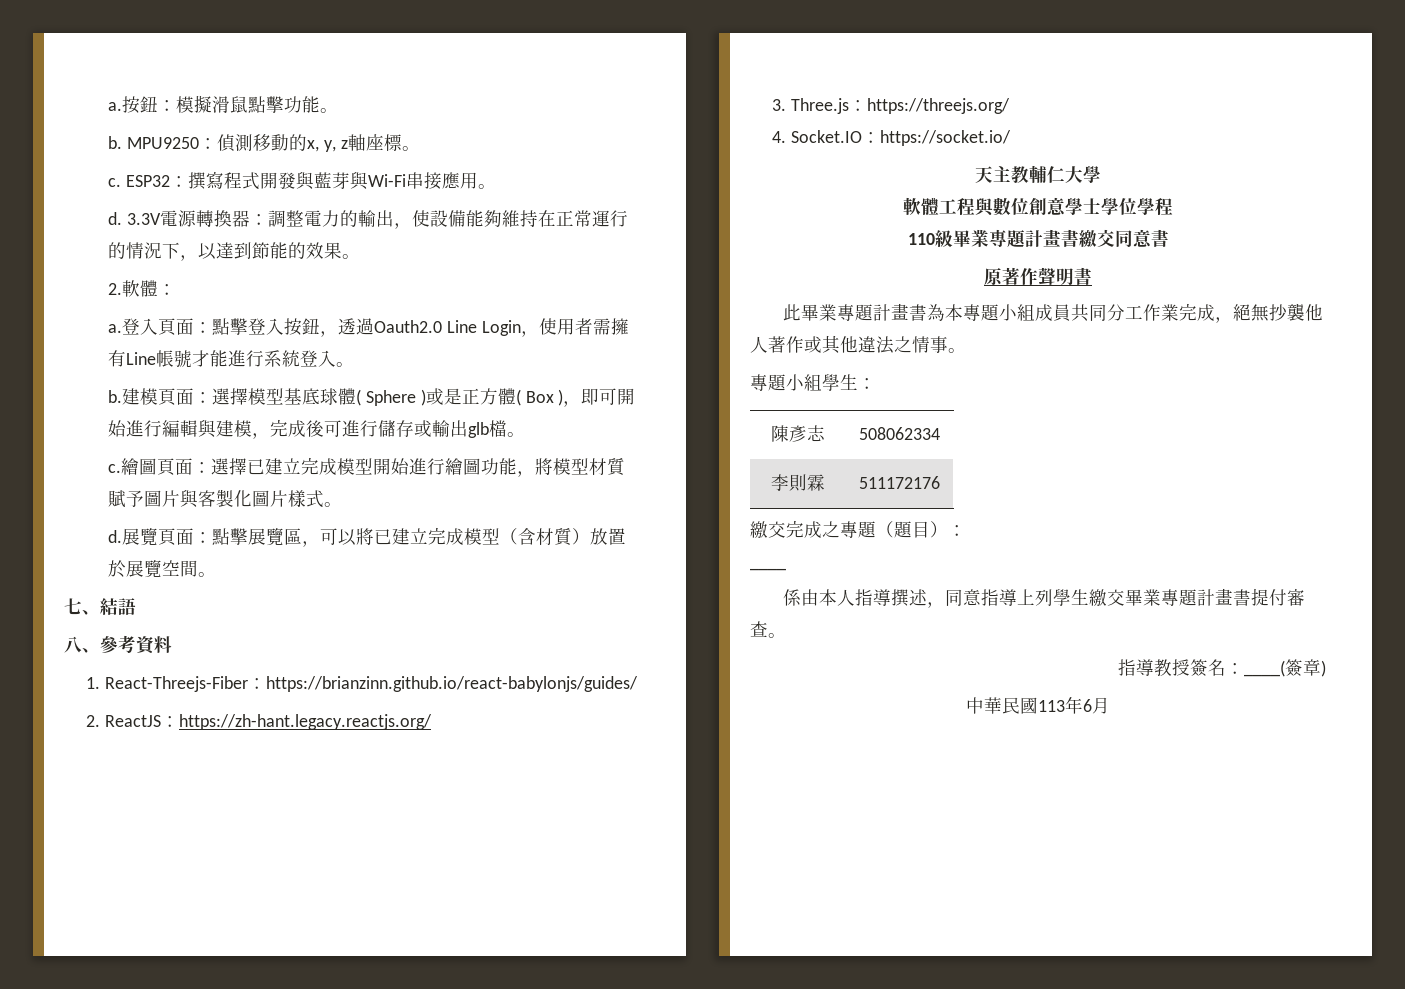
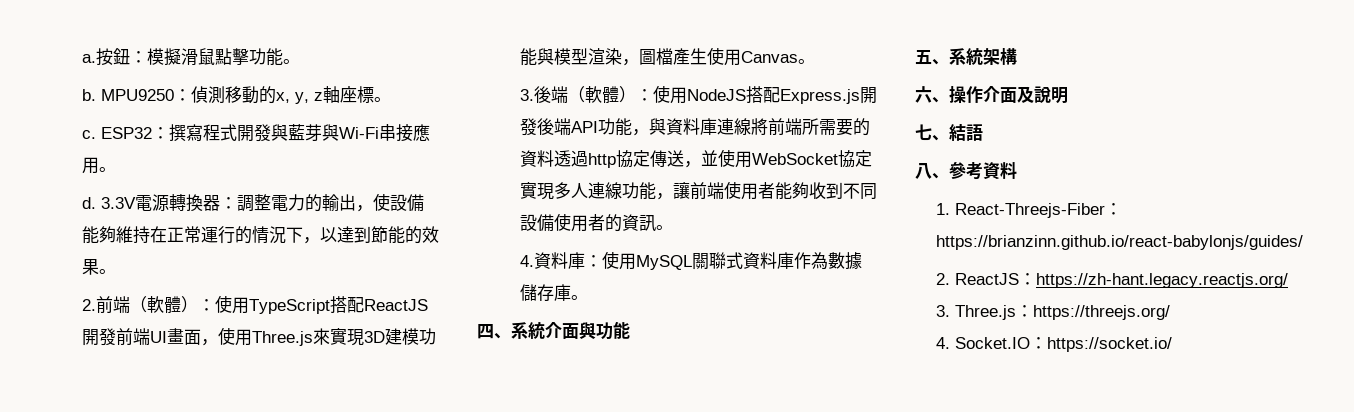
- 2.軟體：
- a.登入頁面：點擊登入按鈕，透過Oauth2.0 Line Login，使用者需擁有Line帳號才能進行系統登入。
- b.建模頁面：選擇模型基底球體( Sphere )或是正方體( Box )，即可開始進行編輯與建模，完成後可進行儲存或輸出glb檔。
- c.繪圖頁面：選擇已建立完成模型開始進行繪圖功能，將模型材質賦予圖片與客製化圖片樣式。
- d.展覽頁面：點擊展覽區，可以將已建立完成模型（含材質）放置於展覽空間。
+ 2.前端（軟體）：使用TypeScript搭配ReactJS開發前端UI畫面，使用Three.js來實現3D建模功能與模型渲染，圖檔產生使用Canvas。
+ 3.後端（軟體）：使用NodeJS搭配Express.js開發後端API功能，與資料庫連線將前端所需要的資料透過http協定傳送，並使用WebSocket協定實現多人連線功能，讓前端使用者能夠收到不同設備使用者的資訊。
+ 4.資料庫：使用MySQL關聯式資料庫作為數據儲存庫。
+ 四、系統介面與功能
+ 五、系統架構
+ 六、操作介面及說明
- 天主教輔仁大學
- 軟體工程與數位創意學士學位學程
- 110級畢業專題計畫書繳交同意書
- 原著作聲明書
- 此畢業專題計畫書為本專題小組成員共同分工作業完成，絕無抄襲他人著作或其他違法之情事。
- 專題小組學生：
- 陳彥志 | 508062334
- 李則霖 | 511172176
- 繳交完成之專題（題目）：
- ____
- 係由本人指導撰述，同意指導上列學生繳交畢業專題計畫書提付審查。
- 指導教授簽名：____(簽章)
- 中華民國113年6月

